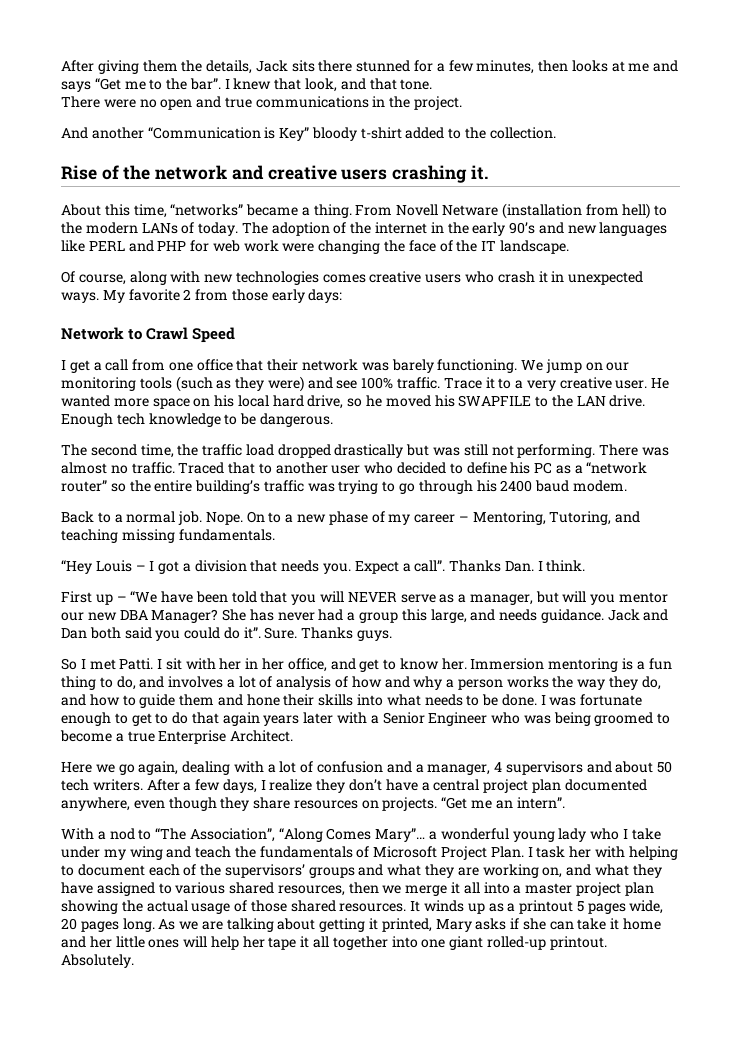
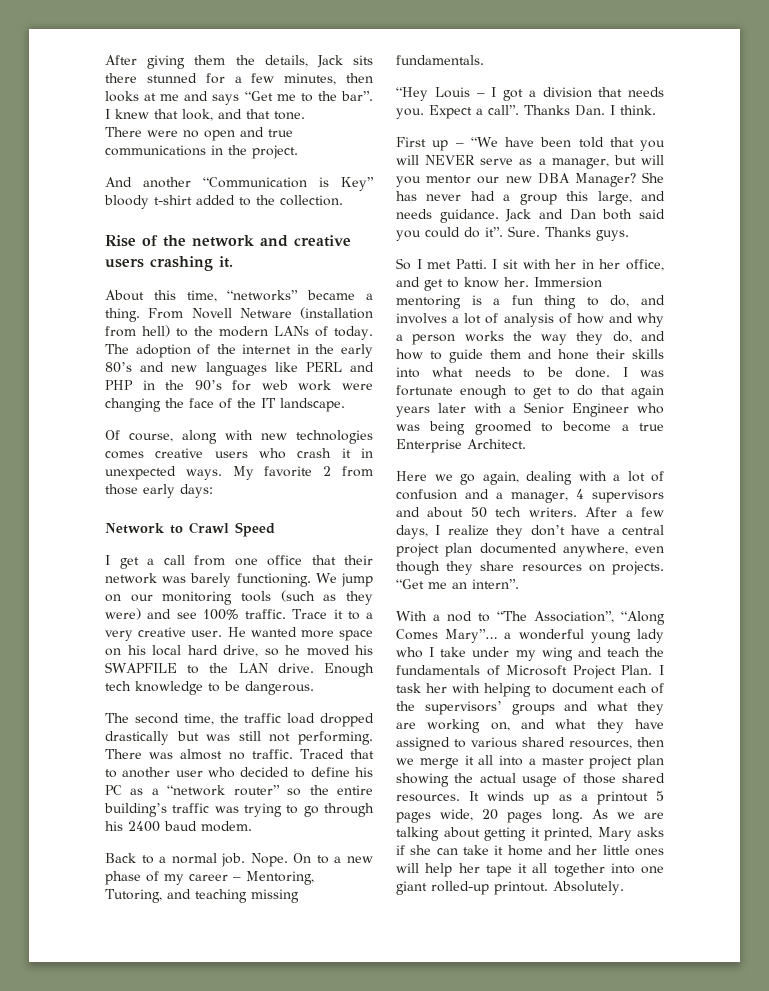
- The adoption of the internet in the early 90’s and new languages like PERL and PHP for web work were changing the face of the IT landscape.
+ The adoption of the internet in the early 80’s and new languages like PERL and PHP in the 90’s for web work were changing the face of the IT landscape.

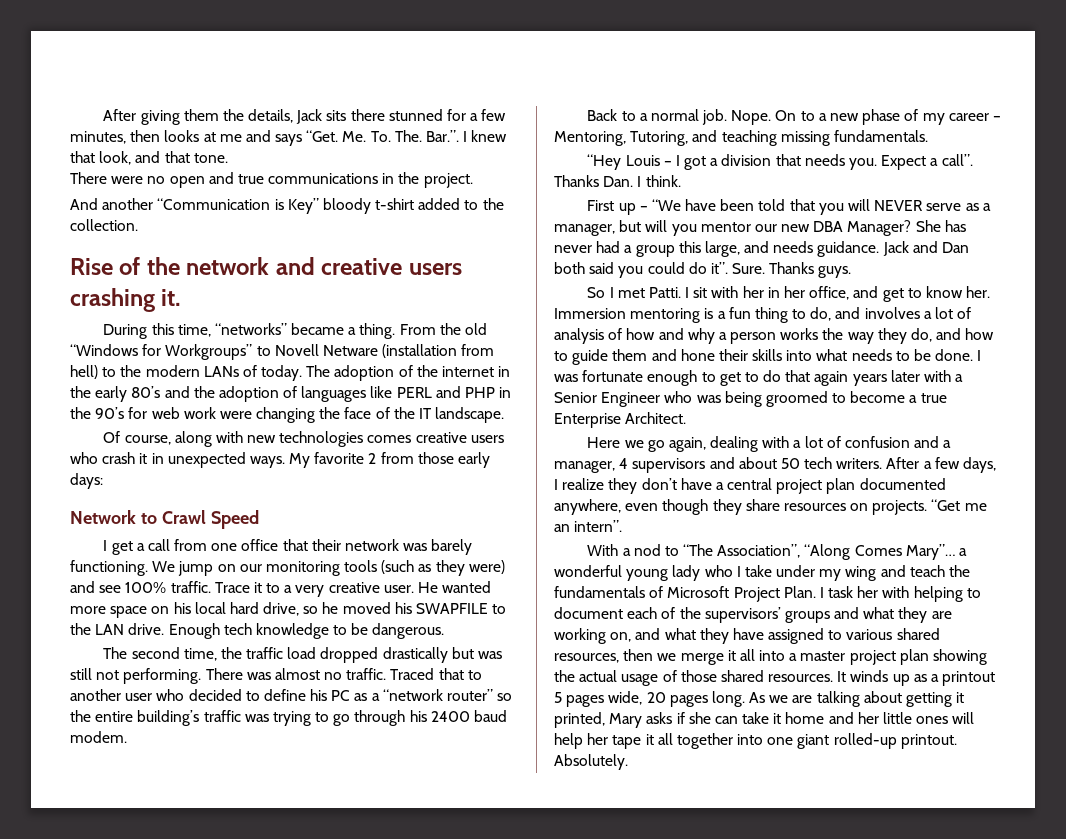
- After giving them the details, Jack sits there stunned for a few minutes, then looks at me and says “Get me to the bar”. I knew that look, and that tone.
+ After giving them the details, Jack sits there stunned for a few minutes, then looks at me and says “Get. Me. To. The. Bar.”. I knew that look, and that tone.
- About this time, “networks” became a thing.
+ During this time, “networks” became a thing.
- From Novell Netware (installation from hell) to the modern LANs of today.
+ From the old “Windows for Workgroups” to Novell Netware (installation from hell) to the modern LANs of today.
- The adoption of the internet in the early 80’s and new languages like PERL and PHP in the 90’s for web work were changing the face of the IT landscape.
+ The adoption of the internet in the early 80’s and the adoption of languages like PERL and PHP in the 90’s for web work were changing the face of the IT landscape.

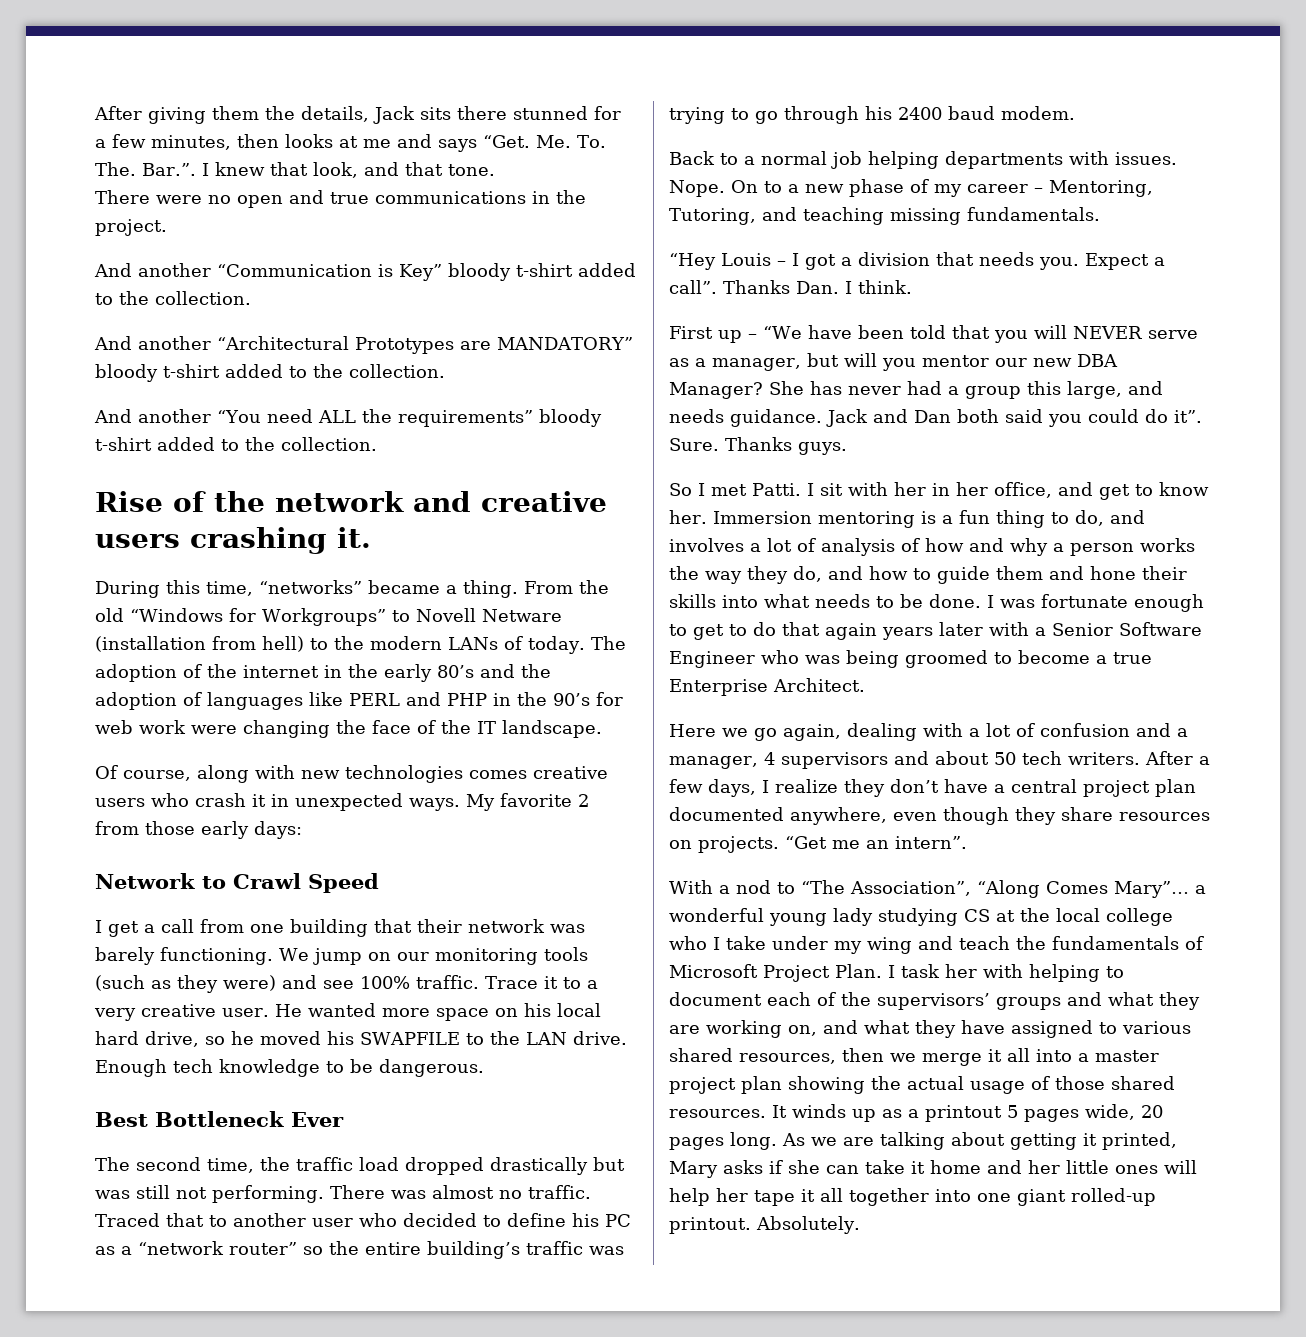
+ And another “Architectural Prototypes are MANDATORY” bloody t-shirt added to the collection.
+ And another “You need ALL the requirements” bloody t-shirt added to the collection.
- I get a call from one office that their network was barely functioning.
+ I get a call from one building that their network was barely functioning.
+ Best Bottleneck Ever
- Back to a normal job.
+ Back to a normal job helping departments with issues.
- I was fortunate enough to get to do that again years later with a Senior Engineer who was being groomed to become a true Enterprise Architect.
+ I was fortunate enough to get to do that again years later with a Senior Software Engineer who was being groomed to become a true Enterprise Architect.
- With a nod to “The Association”, “Along Comes Mary”… a wonderful young lady who I take under my wing and teach the fundamentals of Microsoft Project Plan.
+ With a nod to “The Association”, “Along Comes Mary”… a wonderful young lady studying CS at the local college who I take under my wing and teach the fundamentals of Microsoft Project Plan.

